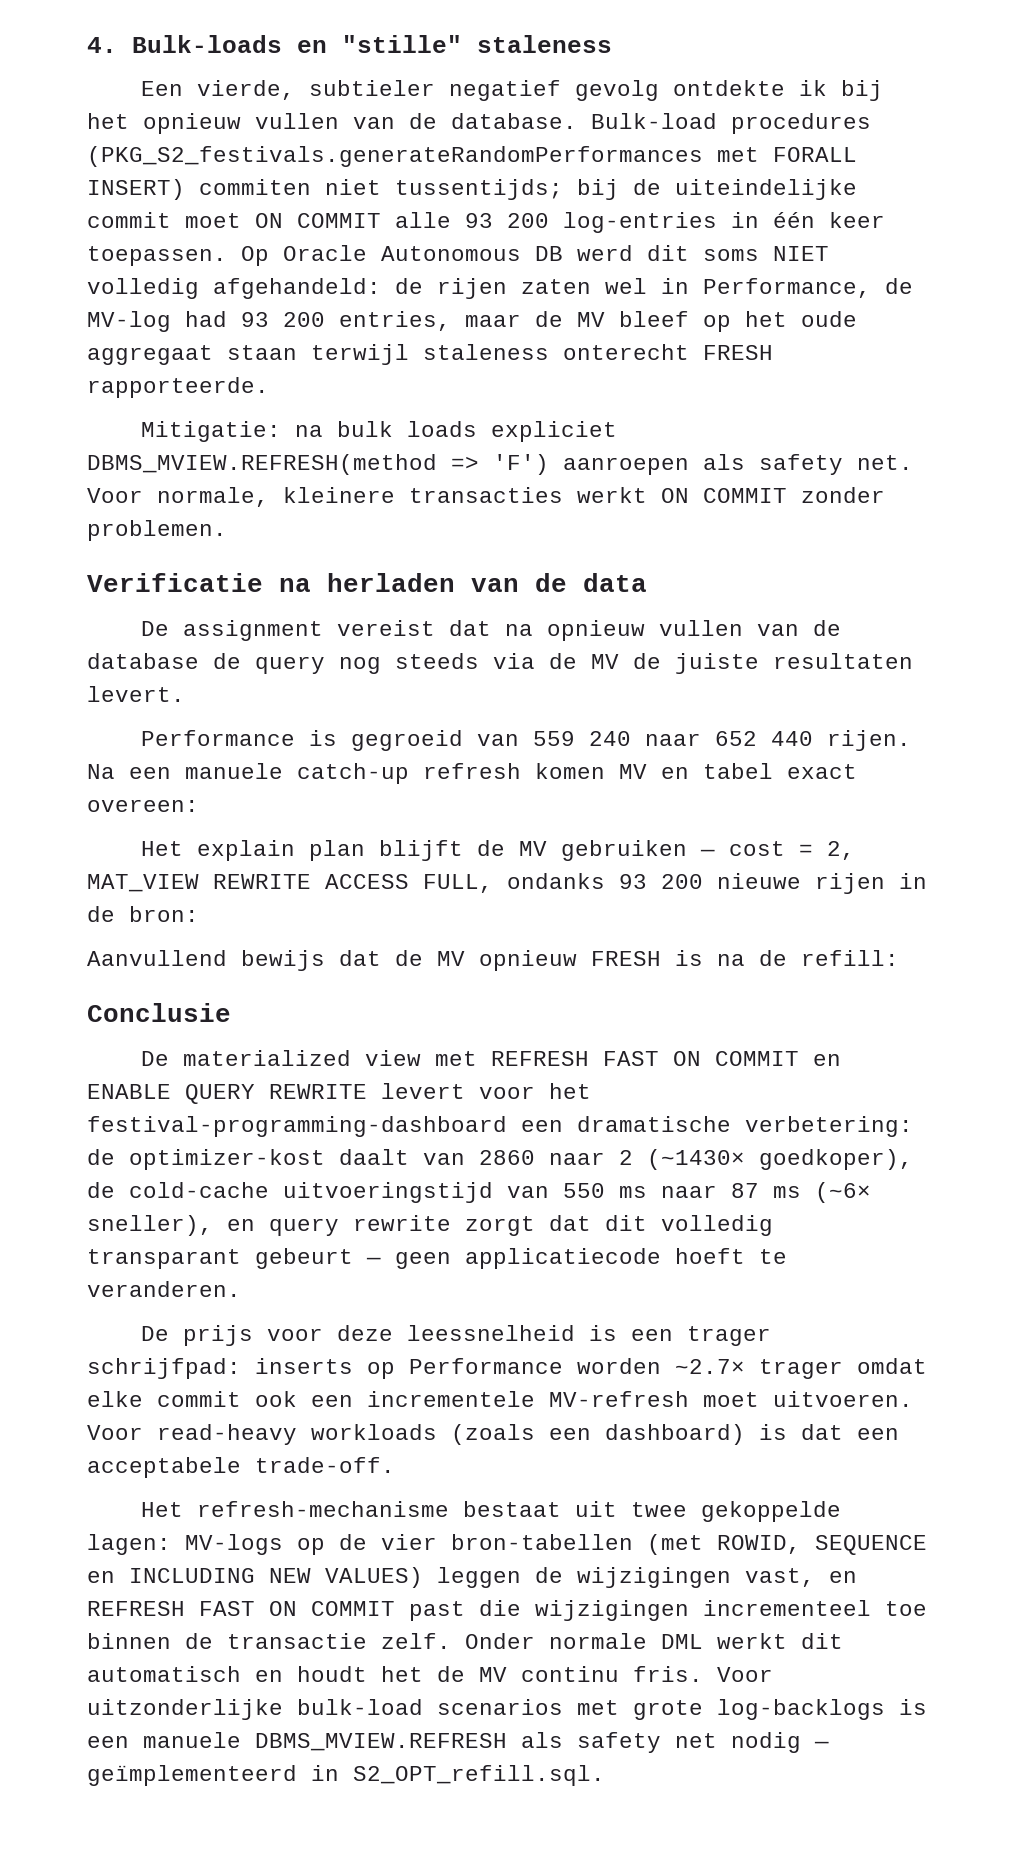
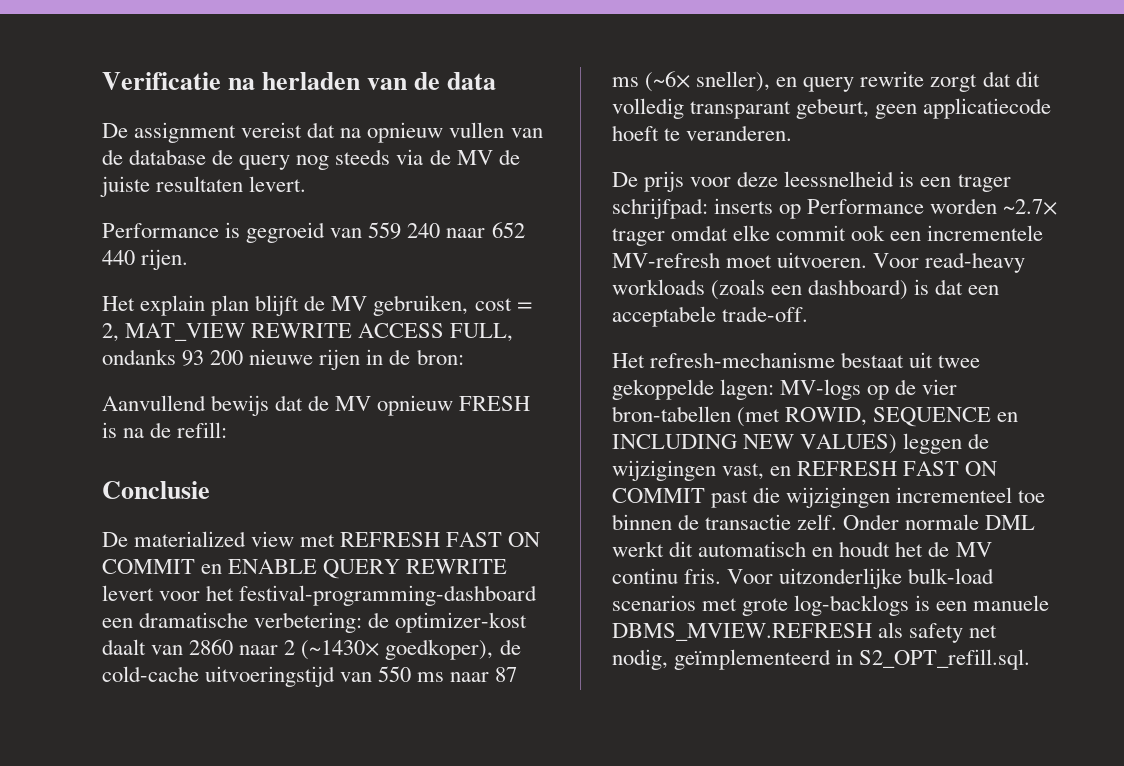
- 4. Bulk-loads en "stille" staleness
- Een vierde, subtieler negatief gevolg ontdekte ik bij het opnieuw vullen van de database. Bulk-load procedures (PKG_S2_festivals.generateRandomPerformances met FORALL INSERT) commiten niet tussentijds; bij de uiteindelijke commit moet ON COMMIT alle 93 200 log-entries in één keer toepassen. Op Oracle Autonomous DB werd dit soms NIET volledig afgehandeld: de rijen zaten wel in Performance, de MV-log had 93 200 entries, maar de MV bleef op het oude aggregaat staan terwijl staleness onterecht FRESH rapporteerde.
- Mitigatie: na bulk loads expliciet DBMS_MVIEW.REFRESH(method => 'F') aanroepen als safety net. Voor normale, kleinere transacties werkt ON COMMIT zonder problemen.
- Na een manuele catch-up refresh komen MV en tabel exact overeen:
- Het explain plan blijft de MV gebruiken — cost = 2, MAT_VIEW REWRITE ACCESS FULL, ondanks 93 200 nieuwe rijen in de bron:
+ Het explain plan blijft de MV gebruiken, cost = 2, MAT_VIEW REWRITE ACCESS FULL, ondanks 93 200 nieuwe rijen in de bron:
- De materialized view met REFRESH FAST ON COMMIT en ENABLE QUERY REWRITE levert voor het festival-programming-dashboard een dramatische verbetering: de optimizer-kost daalt van 2860 naar 2 (~1430× goedkoper), de cold-cache uitvoeringstijd van 550 ms naar 87 ms (~6× sneller), en query rewrite zorgt dat dit volledig transparant gebeurt — geen applicatiecode hoeft te veranderen.
+ De materialized view met REFRESH FAST ON COMMIT en ENABLE QUERY REWRITE levert voor het festival-programming-dashboard een dramatische verbetering: de optimizer-kost daalt van 2860 naar 2 (~1430× goedkoper), de cold-cache uitvoeringstijd van 550 ms naar 87 ms (~6× sneller), en query rewrite zorgt dat dit volledig transparant gebeurt, geen applicatiecode hoeft te veranderen.
- Voor uitzonderlijke bulk-load scenarios met grote log-backlogs is een manuele DBMS_MVIEW.REFRESH als safety net nodig — geïmplementeerd in S2_OPT_refill.sql.
+ Voor uitzonderlijke bulk-load scenarios met grote log-backlogs is een manuele DBMS_MVIEW.REFRESH als safety net nodig, geïmplementeerd in S2_OPT_refill.sql.

